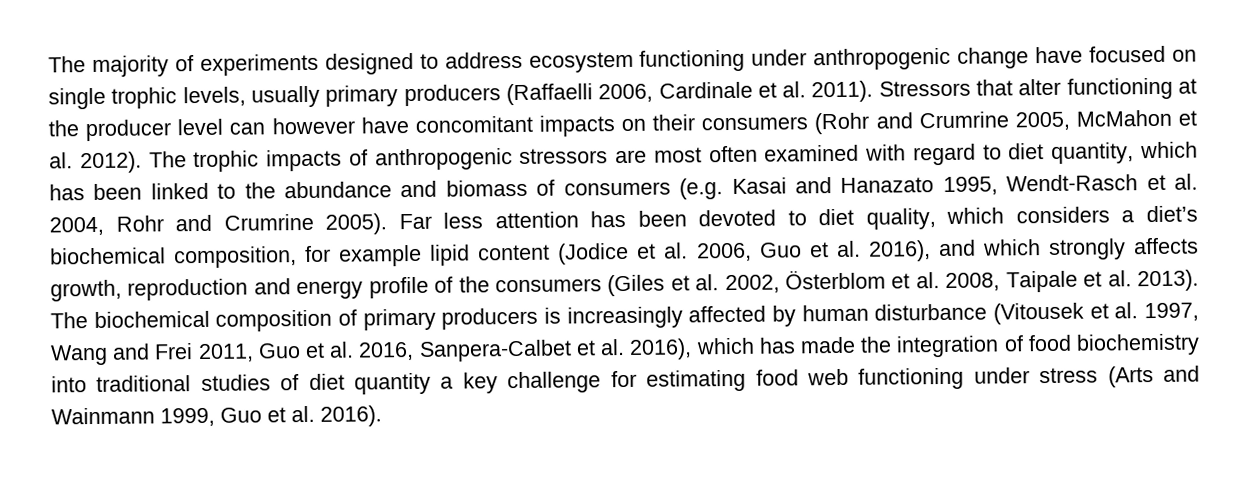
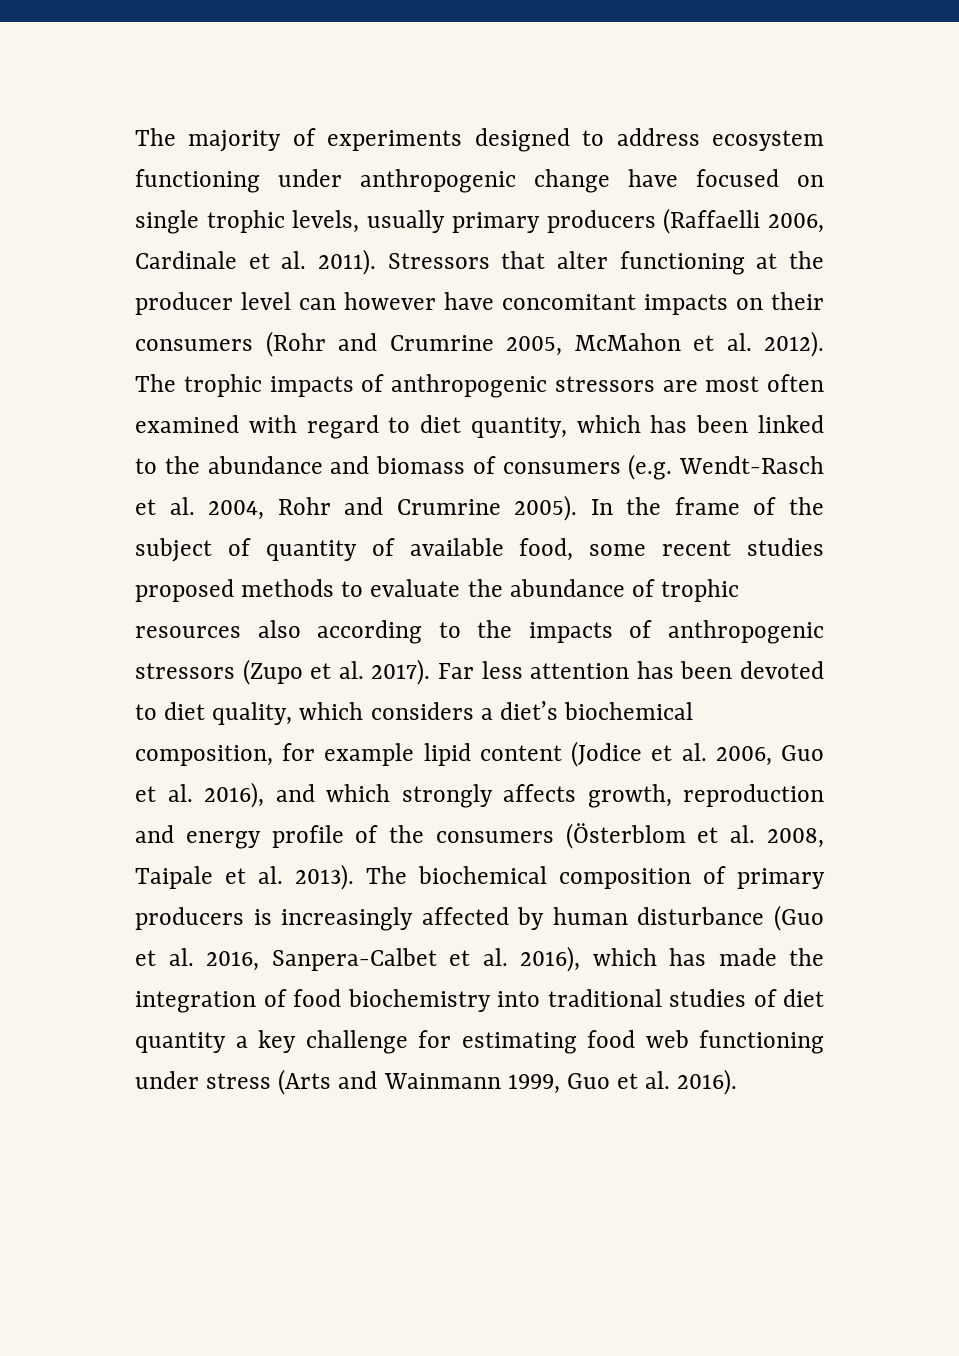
- The trophic impacts of anthropogenic stressors are most often examined with regard to diet quantity, which has been linked to the abundance and biomass of consumers (e.g. Kasai and Hanazato 1995, Wendt-Rasch et al. 2004, Rohr and Crumrine 2005).
+ The trophic impacts of anthropogenic stressors are most often examined with regard to diet quantity, which has been linked to the abundance and biomass of consumers (e.g. Wendt-Rasch et al. 2004, Rohr and Crumrine 2005).
+ In the frame of the subject of quantity of available food, some recent studies proposed methods to evaluate the abundance of trophic resources also according to the impacts of anthropogenic stressors (Zupo et al. 2017).
- Far less attention has been devoted to diet quality, which considers a diet’s biochemical composition, for example lipid content (Jodice et al. 2006, Guo et al. 2016), and which strongly affects growth, reproduction and energy profile of the consumers (Giles et al. 2002, Österblom et al. 2008, Taipale et al. 2013).
+ Far less attention has been devoted to diet quality, which considers a diet’s biochemical composition, for example lipid content (Jodice et al. 2006, Guo et al. 2016), and which strongly affects growth, reproduction and energy profile of the consumers (Österblom et al. 2008, Taipale et al. 2013).
- The biochemical composition of primary producers is increasingly affected by human disturbance (Vitousek et al. 1997, Wang and Frei 2011, Guo et al. 2016, Sanpera-Calbet et al. 2016), which has made the integration of food biochemistry into traditional studies of diet quantity a key challenge for estimating food web functioning under stress (Arts and Wainmann 1999, Guo et al. 2016).
+ The biochemical composition of primary producers is increasingly affected by human disturbance (Guo et al. 2016, Sanpera-Calbet et al. 2016), which has made the integration of food biochemistry into traditional studies of diet quantity a key challenge for estimating food web functioning under stress (Arts and Wainmann 1999, Guo et al. 2016).

